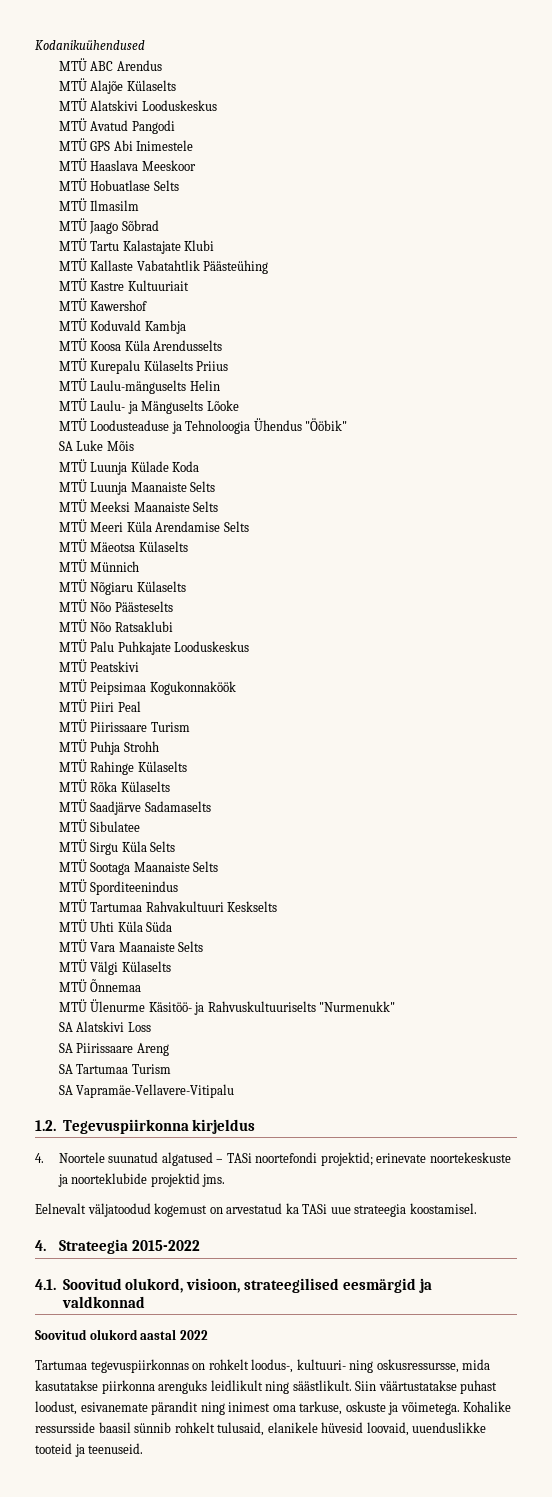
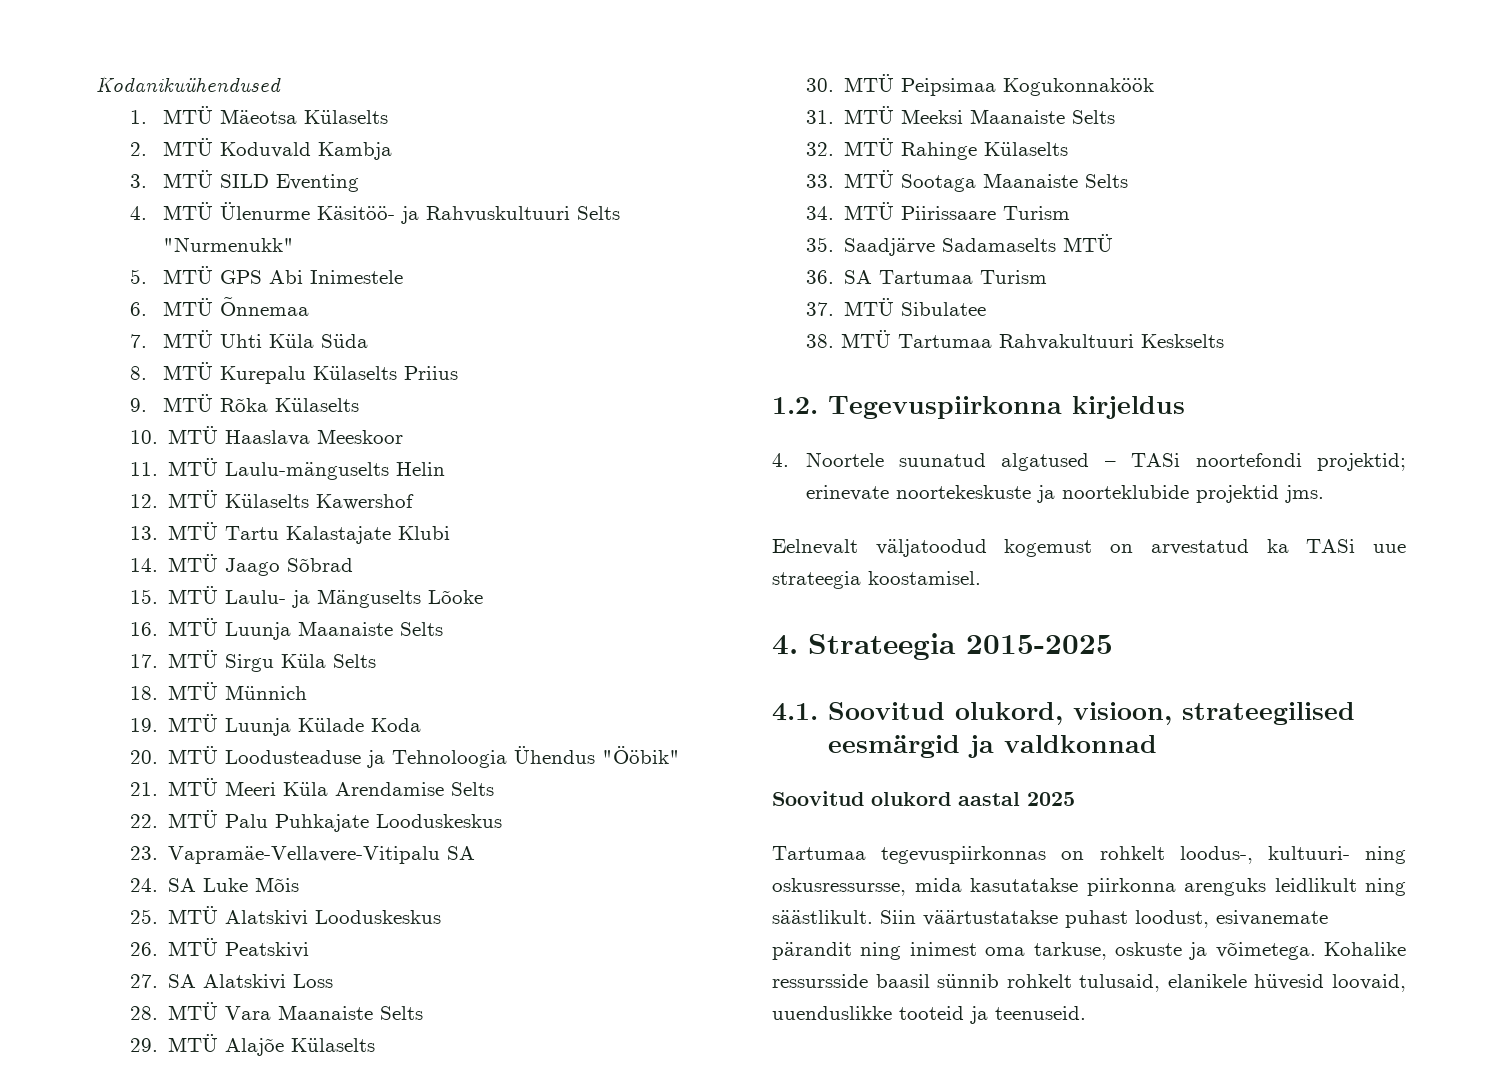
- MTÜ ABC Arendus
- MTÜ Alajõe Külaselts
- MTÜ Alatskivi Looduskeskus
- MTÜ Avatud Pangodi
- MTÜ GPS Abi Inimestele
- MTÜ Haaslava Meeskoor
- MTÜ Hobuatlase Selts
- MTÜ Ilmasilm
- MTÜ Jaago Sõbrad
- MTÜ Tartu Kalastajate Klubi
- MTÜ Kallaste Vabatahtlik Päästeühing
- MTÜ Kastre Kultuuriait
- MTÜ Kawershof
- MTÜ Koduvald Kambja
- MTÜ Koosa Küla Arendusselts
- MTÜ Kurepalu Külaselts Priius
- MTÜ Laulu-mänguselts Helin
- MTÜ Laulu- ja Mänguselts Lõoke
+ 1. MTÜ Mäeotsa Külaselts
+ 2. MTÜ Koduvald Kambja
+ 3. MTÜ SILD Eventing
+ 4. MTÜ Ülenurme Käsitöö- ja Rahvuskultuuri Selts "Nurmenukk"
+ 5. MTÜ GPS Abi Inimestele
+ 6. MTÜ Õnnemaa
+ 7. MTÜ Uhti Küla Süda
+ 8. MTÜ Kurepalu Külaselts Priius
+ 9. MTÜ Rõka Külaselts
+ 10. MTÜ Haaslava Meeskoor
+ 11. MTÜ Laulu-mänguselts Helin
+ 12. MTÜ Külaselts Kawershof
+ 13. MTÜ Tartu Kalastajate Klubi
+ 14. MTÜ Jaago Sõbrad
+ 15. MTÜ Laulu- ja Mänguselts Lõoke
- MTÜ Loodusteaduse ja Tehnoloogia Ühendus "Ööbik"
+ 16. MTÜ Luunja Maanaiste Selts
+ 17. MTÜ Sirgu Küla Selts
+ 18. MTÜ Münnich
+ 19. MTÜ Luunja Külade Koda
+ 20. MTÜ Loodusteaduse ja Tehnoloogia Ühendus "Ööbik"
- SA Luke Mõis
- MTÜ Luunja Külade Koda
- MTÜ Luunja Maanaiste Selts
- MTÜ Meeksi Maanaiste Selts
- MTÜ Meeri Küla Arendamise Selts
+ 21. MTÜ Meeri Küla Arendamise Selts
- MTÜ Mäeotsa Külaselts
- MTÜ Münnich
- MTÜ Nõgiaru Külaselts
- MTÜ Nõo Päästeselts
- MTÜ Nõo Ratsaklubi
- MTÜ Palu Puhkajate Looduskeskus
- MTÜ Peatskivi
- MTÜ Peipsimaa Kogukonnaköök
- MTÜ Piiri Peal
- MTÜ Piirissaare Turism
- MTÜ Puhja Strohh
- MTÜ Rahinge Külaselts
- MTÜ Rõka Külaselts
- MTÜ Saadjärve Sadamaselts
- MTÜ Sibulatee
- MTÜ Sirgu Küla Selts
- MTÜ Sootaga Maanaiste Selts
- MTÜ Sporditeenindus
- MTÜ Tartumaa Rahvakultuuri Keskselts
- MTÜ Uhti Küla Süda
- MTÜ Vara Maanaiste Selts
- MTÜ Välgi Külaselts
- MTÜ Õnnemaa
- MTÜ Ülenurme Käsitöö- ja Rahvuskultuuriselts "Nurmenukk"
- SA Alatskivi Loss
- SA Piirissaare Areng
- SA Tartumaa Turism
- SA Vapramäe-Vellavere-Vitipalu
+ 22. MTÜ Palu Puhkajate Looduskeskus
+ 23. Vapramäe-Vellavere-Vitipalu SA
+ 24. SA Luke Mõis
+ 25. MTÜ Alatskivi Looduskeskus
+ 26. MTÜ Peatskivi
+ 27. SA Alatskivi Loss
+ 28. MTÜ Vara Maanaiste Selts
+ 29. MTÜ Alajõe Külaselts
+ 30. MTÜ Peipsimaa Kogukonnaköök
+ 31. MTÜ Meeksi Maanaiste Selts
+ 32. MTÜ Rahinge Külaselts
+ 33. MTÜ Sootaga Maanaiste Selts
+ 34. MTÜ Piirissaare Turism
+ 35. Saadjärve Sadamaselts MTÜ
+ 36. SA Tartumaa Turism
+ 37. MTÜ Sibulatee
+ 38. MTÜ Tartumaa Rahvakultuuri Keskselts
- 4. Strateegia 2015-2022
+ 4. Strateegia 2015-2025
- Soovitud olukord aastal 2022
+ Soovitud olukord aastal 2025

